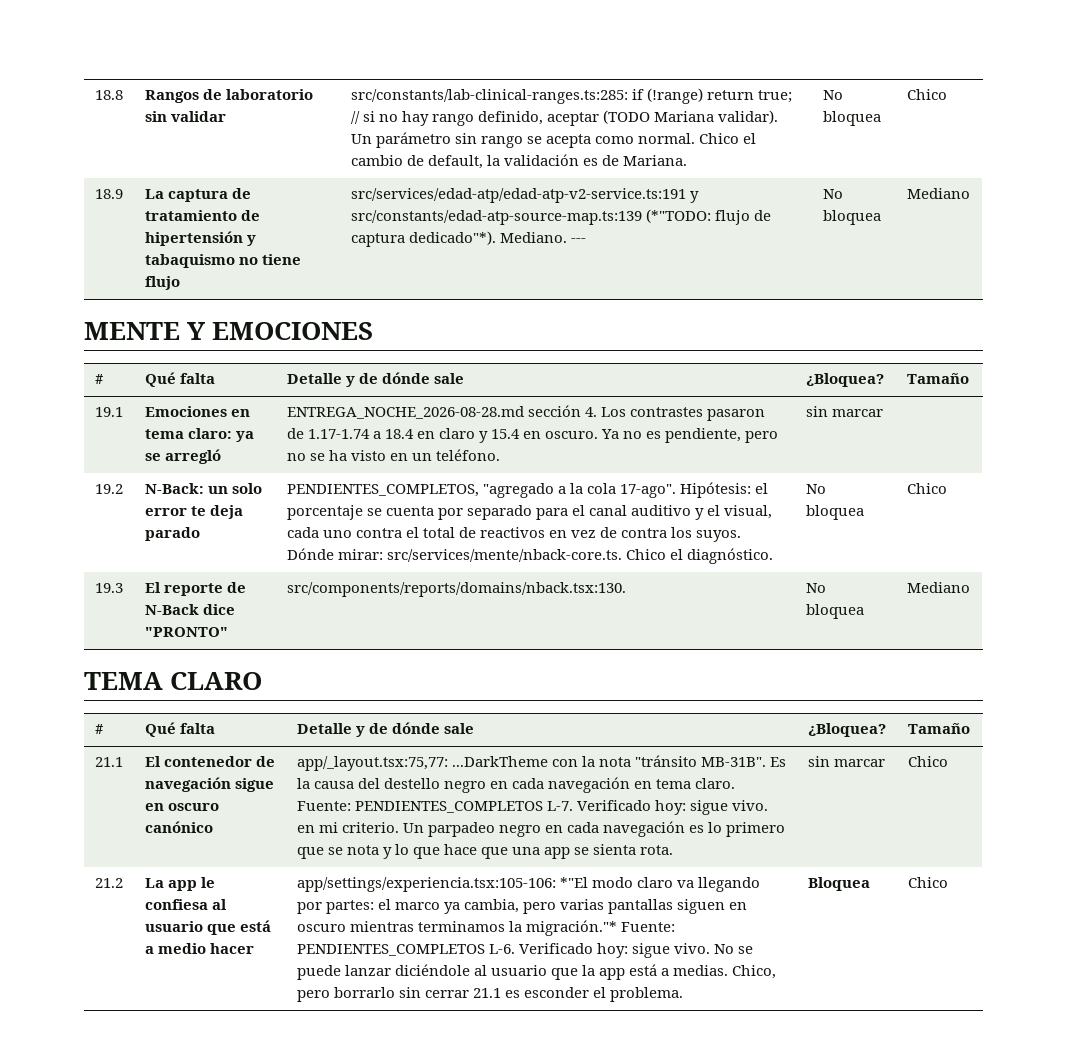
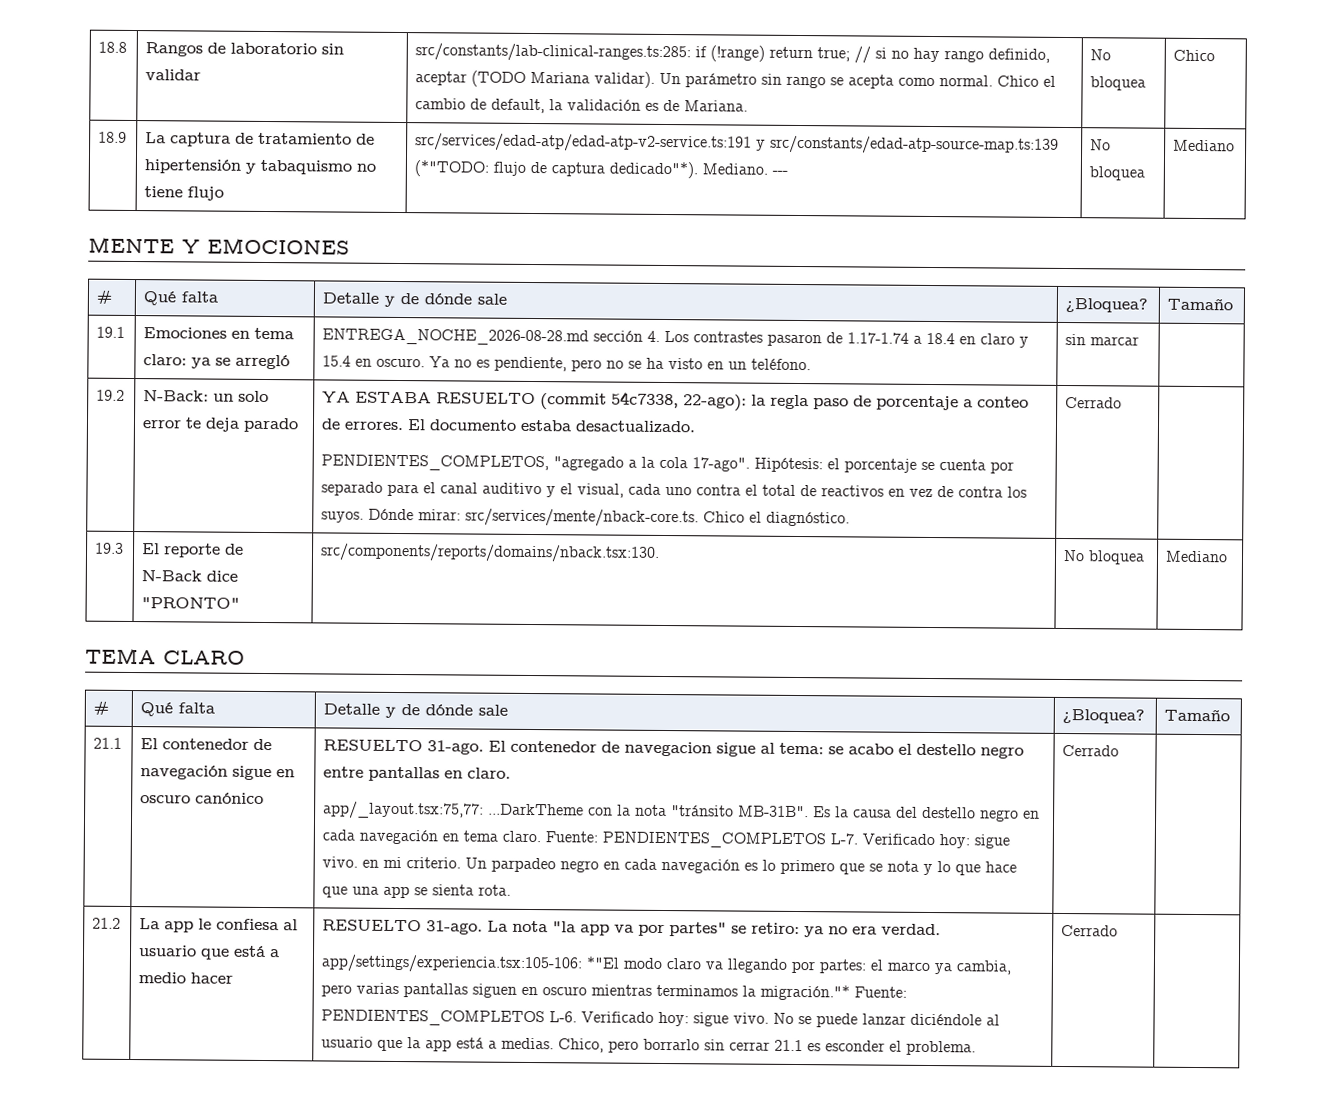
+ YA ESTABA RESUELTO (commit 54c7338, 22-ago): la regla paso de porcentaje a conteo de errores. El documento estaba desactualizado.
- Dónde mirar: src/services/mente/nback-core.ts. Chico el diagnóstico. | No bloquea | Chico
+ Dónde mirar: src/services/mente/nback-core.ts. Chico el diagnóstico. | Cerrado
+ RESUELTO 31-ago. El contenedor de navegacion sigue al tema: se acabo el destello negro entre pantallas en claro.
- Un parpadeo negro en cada navegación es lo primero que se nota y lo que hace que una app se sienta rota. | sin marcar | Chico
+ Un parpadeo negro en cada navegación es lo primero que se nota y lo que hace que una app se sienta rota. | Cerrado
+ RESUELTO 31-ago. La nota "la app va por partes" se retiro: ya no era verdad.
- Chico, pero borrarlo sin cerrar 21.1 es esconder el problema. | Bloquea | Chico
+ Chico, pero borrarlo sin cerrar 21.1 es esconder el problema. | Cerrado

